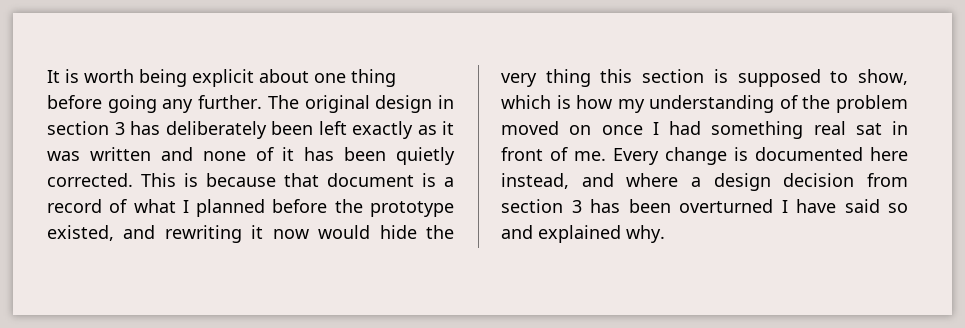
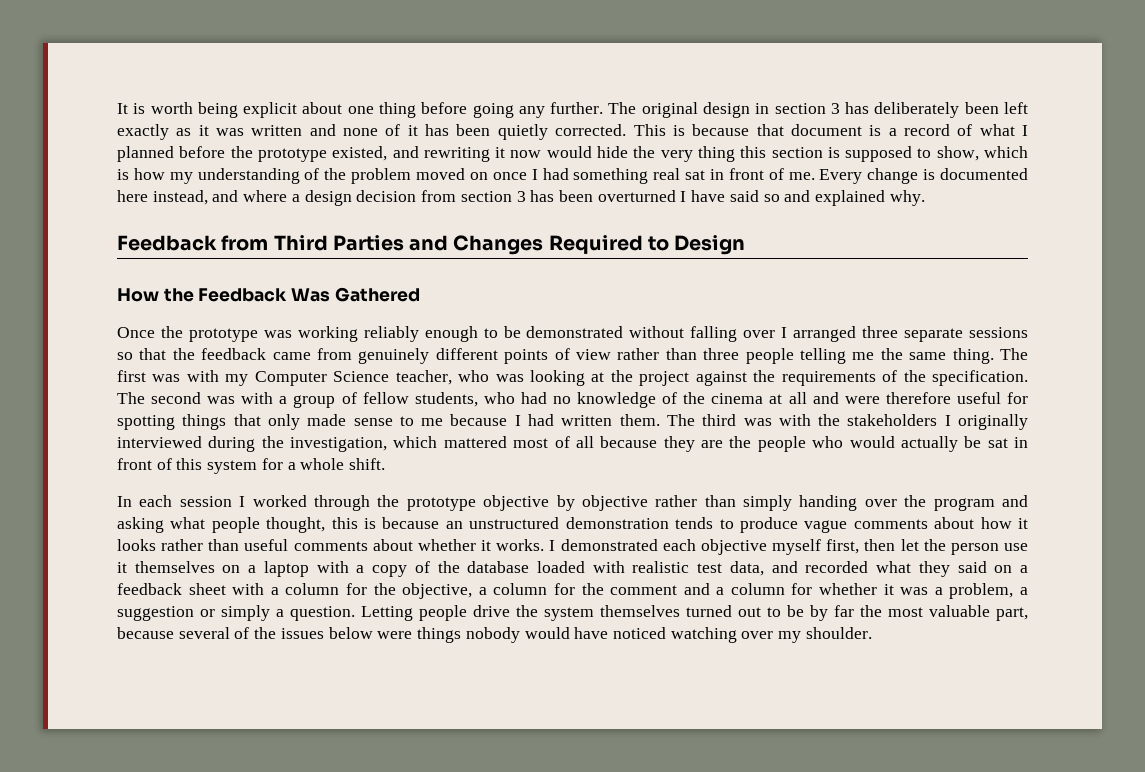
+ Feedback from Third Parties and Changes Required to Design
+ How the Feedback Was Gathered
+ Once the prototype was working reliably enough to be demonstrated without falling over I arranged three separate sessions so that the feedback came from genuinely different points of view rather than three people telling me the same thing. The first was with my Computer Science teacher, who was looking at the project against the requirements of the specification. The second was with a group of fellow students, who had no knowledge of the cinema at all and were therefore useful for spotting things that only made sense to me because I had written them. The third was with the stakeholders I originally interviewed during the investigation, which mattered most of all because they are the people who would actually be sat in front of this system for a whole shift.
+ In each session I worked through the prototype objective by objective rather than simply handing over the program and asking what people thought, this is because an unstructured demonstration tends to produce vague comments about how it looks rather than useful comments about whether it works. I demonstrated each objective myself first, then let the person use it themselves on a laptop with a copy of the database loaded with realistic test data, and recorded what they said on a feedback sheet with a column for the objective, a column for the comment and a column for whether it was a problem, a suggestion or simply a question. Letting people drive the system themselves turned out to be by far the most valuable part, because several of the issues below were things nobody would have noticed watching over my shoulder.

